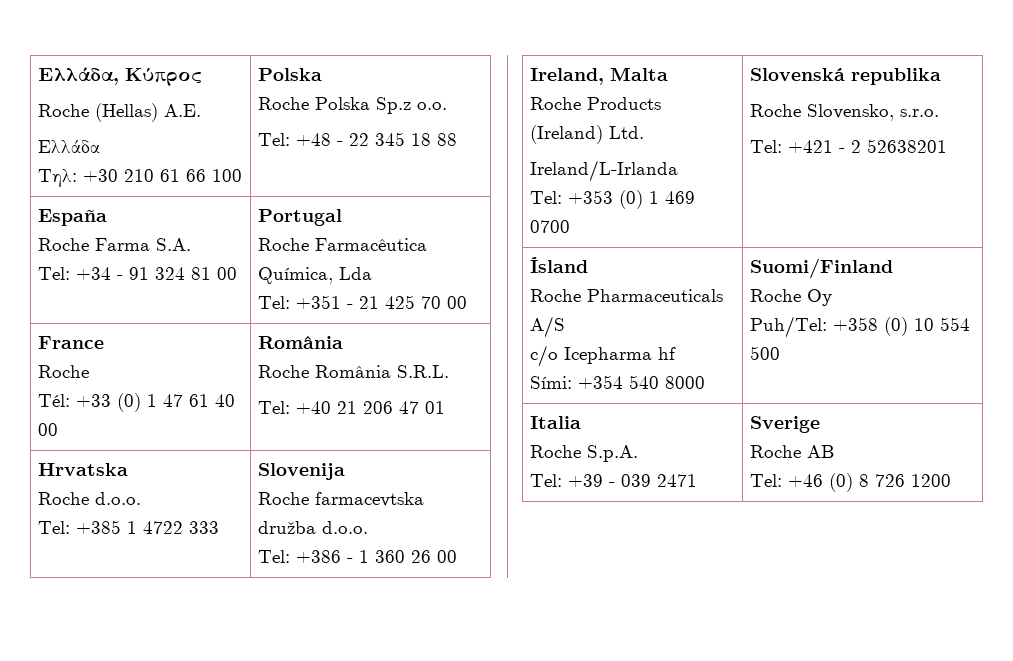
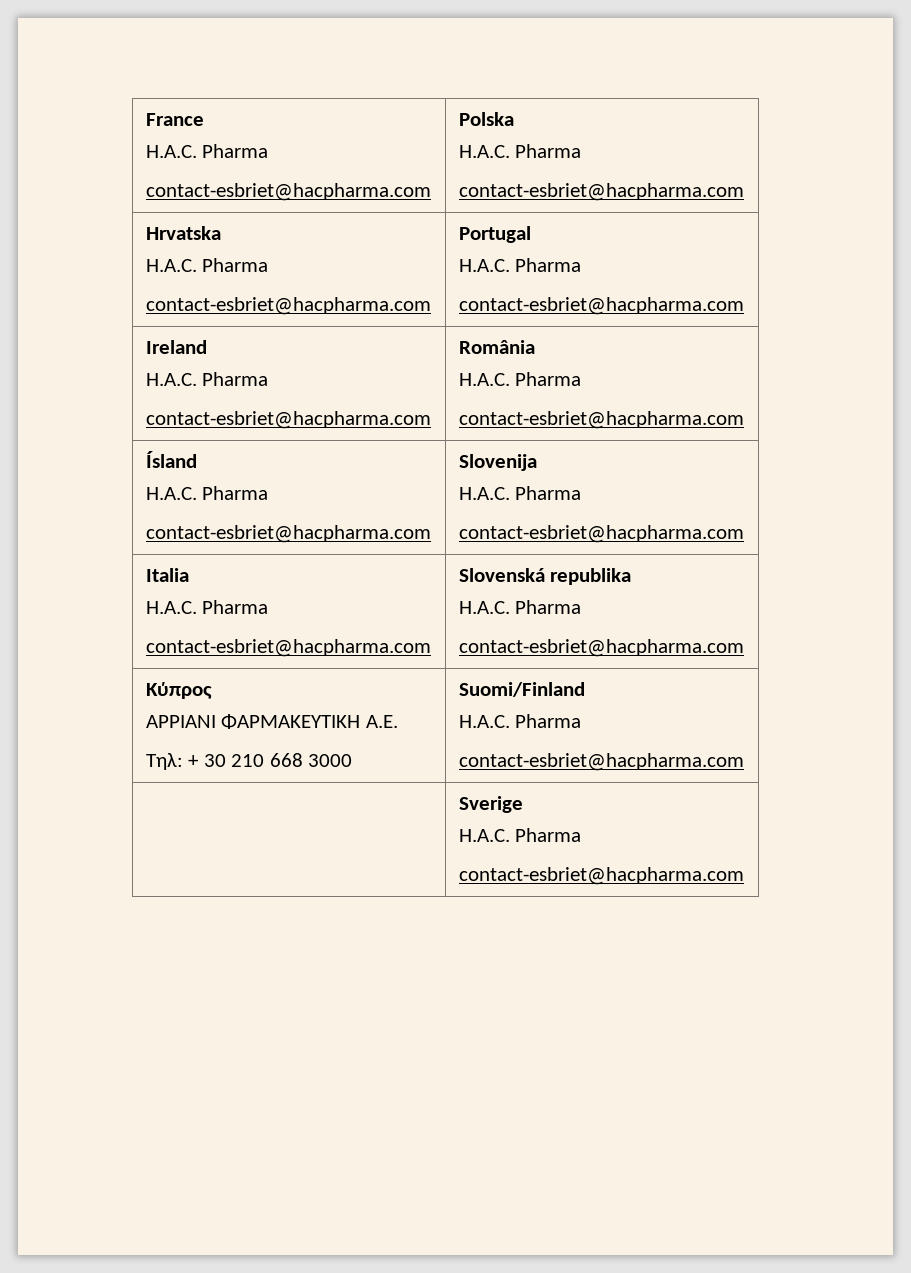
- Ελλάδα, Kύπρος
- Roche (Hellas) A.E.
- Ελλάδα
- Τηλ: +30 210 61 66 100 | Polska
- Roche Polska Sp.z o.o.
- Tel: +48 - 22 345 18 88
- España
- Roche Farma S.A.
- Tel: +34 - 91 324 81 00 | Portugal
- Roche Farmacêutica Química, Lda
- Tel: +351 - 21 425 70 00
  France
- Roche
- Tél: +33 (0) 1 47 61 40 00 | România
- Roche România S.R.L.
- Tel: +40 21 206 47 01
+ H.A.C. Pharma
+ contact-esbriet@hacpharma.com | Polska
+ H.A.C. Pharma
+ contact-esbriet@hacpharma.com
  Hrvatska
- Roche d.o.o.
- Tel: +385 1 4722 333 | Slovenija
- Roche farmacevtska družba d.o.o.
- Tel: +386 - 1 360 26 00
- Ireland, Malta
- Roche Products (Ireland) Ltd.
- Ireland/L-Irlanda
- Tel: +353 (0) 1 469 0700 | Slovenská republika
- Roche Slovensko, s.r.o.
- Tel: +421 - 2 52638201
+ H.A.C. Pharma
+ contact-esbriet@hacpharma.com | Portugal
+ H.A.C. Pharma
+ contact-esbriet@hacpharma.com
+ Ireland
+ H.A.C. Pharma
+ contact-esbriet@hacpharma.com | România
+ H.A.C. Pharma
+ contact-esbriet@hacpharma.com
  Ísland
- Roche Pharmaceuticals A/S
- c/o Icepharma hf
- Sími: +354 540 8000 | Suomi/Finland
- Roche Oy
- Puh/Tel: +358 (0) 10 554 500
+ H.A.C. Pharma
+ contact-esbriet@hacpharma.com | Slovenija
+ H.A.C. Pharma
+ contact-esbriet@hacpharma.com
  Italia
- Roche S.p.A.
- Tel: +39 - 039 2471 | Sverige
- Roche AB
- Tel: +46 (0) 8 726 1200
+ H.A.C. Pharma
+ contact-esbriet@hacpharma.com | Slovenská republika
+ H.A.C. Pharma
+ contact-esbriet@hacpharma.com
+ Kύπρος
+ ΑΡΡΙΑΝΙ ΦΑΡΜΑΚΕΥΤΙΚΗ Α.Ε.
+ Τηλ: + 30 210 668 3000 | Suomi/Finland
+ H.A.C. Pharma
+ contact-esbriet@hacpharma.com
+ | Sverige
+ H.A.C. Pharma
+ contact-esbriet@hacpharma.com

